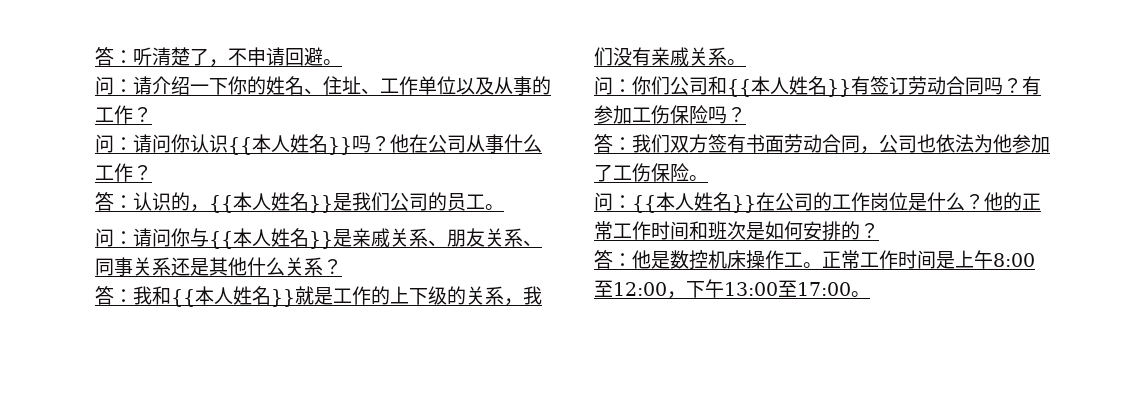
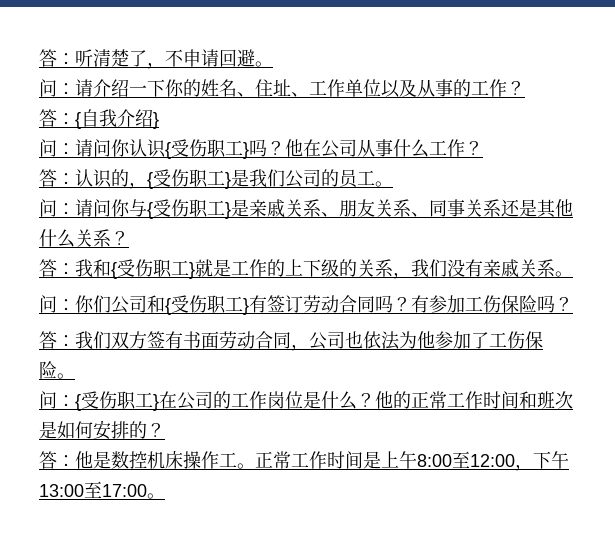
+ 答：{自我介绍}
- 问：请问你认识{{本人姓名}}吗？
+ 问：请问你认识{受伤职工}吗？
- 答：认识的，{{本人姓名}}是我们公司的员工。
+ 答：认识的，{受伤职工}是我们公司的员工。
- 问：请问你与{{本人姓名}}是亲戚关系、朋友关系、同事关系还是其他什么关系？
+ 问：请问你与{受伤职工}是亲戚关系、朋友关系、同事关系还是其他什么关系？
- 答：我和{{本人姓名}}就是工作的上下级的关系，我们没有亲戚关系。
+ 答：我和{受伤职工}就是工作的上下级的关系，我们没有亲戚关系。
- 问：你们公司和{{本人姓名}}有签订劳动合同吗？
+ 问：你们公司和{受伤职工}有签订劳动合同吗？
- 问：{{本人姓名}}在公司的工作岗位是什么？
+ 问：{受伤职工}在公司的工作岗位是什么？

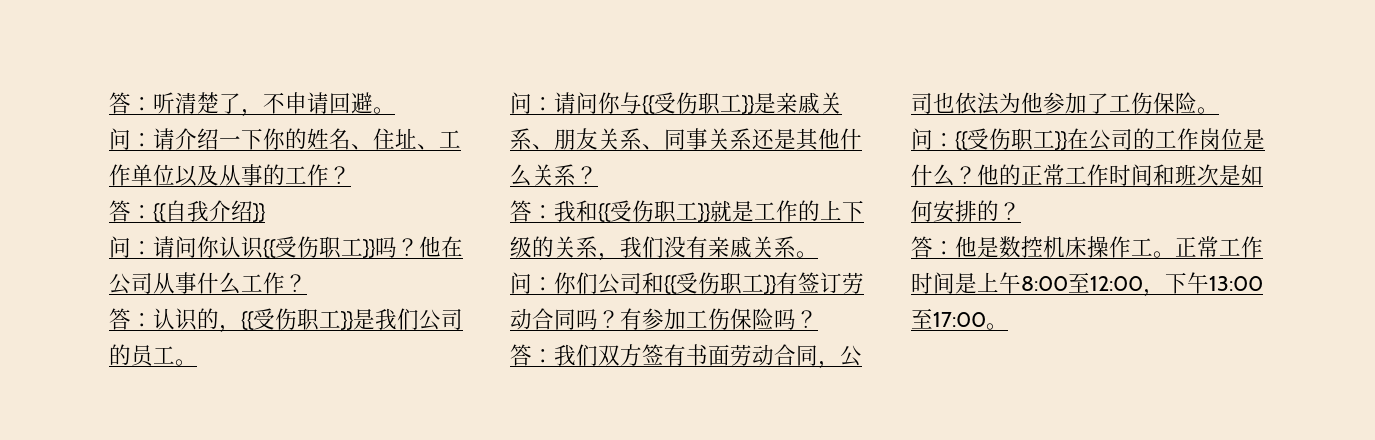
- 答：{自我介绍}
+ 答：{{自我介绍}}
- 问：请问你认识{受伤职工}吗？
+ 问：请问你认识{{受伤职工}}吗？
- 答：认识的，{受伤职工}是我们公司的员工。
+ 答：认识的，{{受伤职工}}是我们公司的员工。
- 问：请问你与{受伤职工}是亲戚关系、朋友关系、同事关系还是其他什么关系？
+ 问：请问你与{{受伤职工}}是亲戚关系、朋友关系、同事关系还是其他什么关系？
- 答：我和{受伤职工}就是工作的上下级的关系，我们没有亲戚关系。
+ 答：我和{{受伤职工}}就是工作的上下级的关系，我们没有亲戚关系。
- 问：你们公司和{受伤职工}有签订劳动合同吗？
+ 问：你们公司和{{受伤职工}}有签订劳动合同吗？
- 问：{受伤职工}在公司的工作岗位是什么？
+ 问：{{受伤职工}}在公司的工作岗位是什么？

